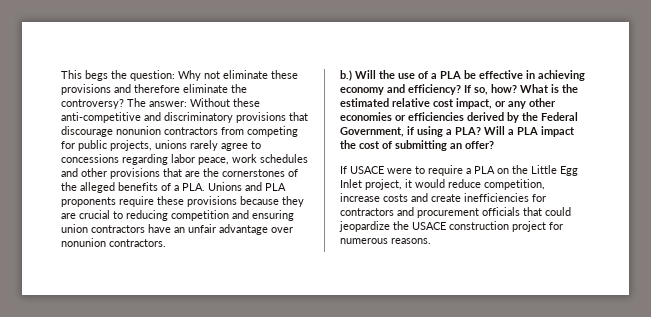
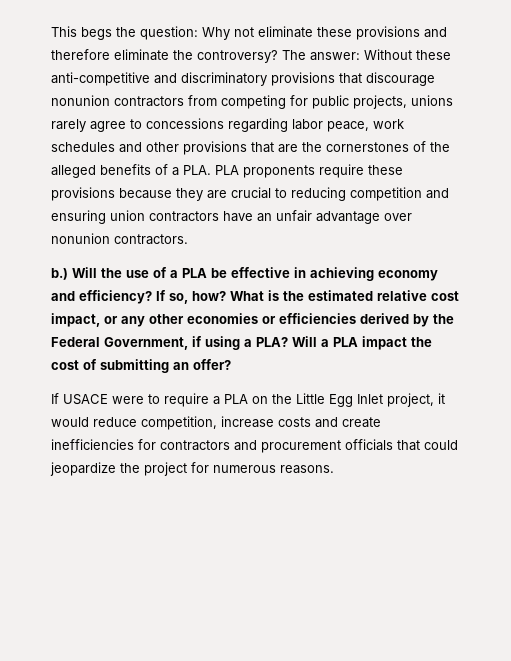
- Without these anti-competitive and discriminatory provisions that discourage nonunion contractors from competing for public projects, unions rarely agree to concessions regarding labor peace, work schedules and other provisions that are the cornerstones of the alleged benefits of a PLA. Unions and PLA proponents require these provisions because they are crucial to reducing competition and ensuring union contractors have an unfair advantage over nonunion contractors.
+ Without these anti-competitive and discriminatory provisions that discourage nonunion contractors from competing for public projects, unions rarely agree to concessions regarding labor peace, work schedules and other provisions that are the cornerstones of the alleged benefits of a PLA. PLA proponents require these provisions because they are crucial to reducing competition and ensuring union contractors have an unfair advantage over nonunion contractors.
- If USACE were to require a PLA on the Little Egg Inlet project, it would reduce competition, increase costs and create inefficiencies for contractors and procurement officials that could jeopardize the USACE construction project for numerous reasons.
+ If USACE were to require a PLA on the Little Egg Inlet project, it would reduce competition, increase costs and create inefficiencies for contractors and procurement officials that could jeopardize the project for numerous reasons.

